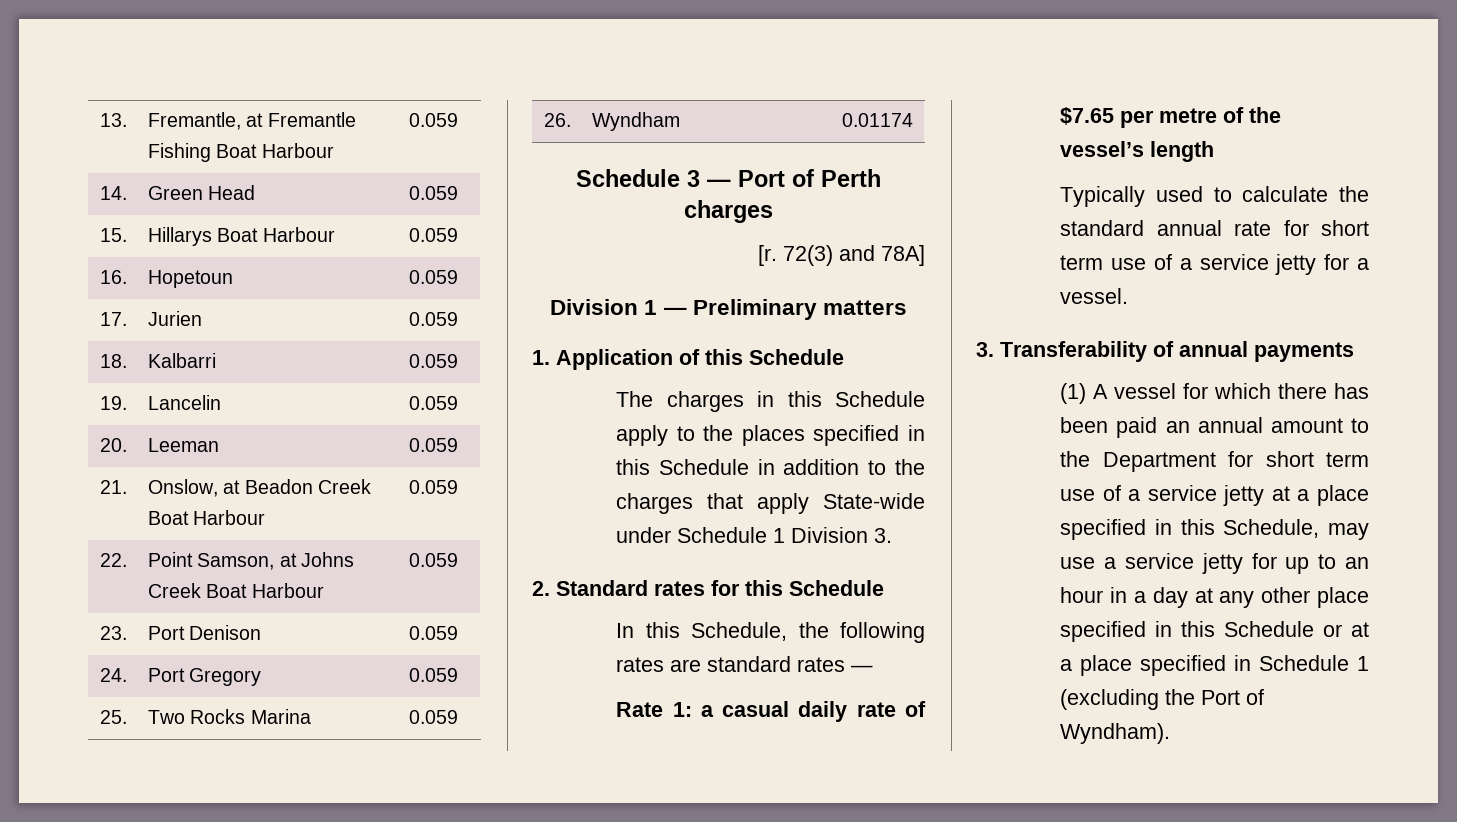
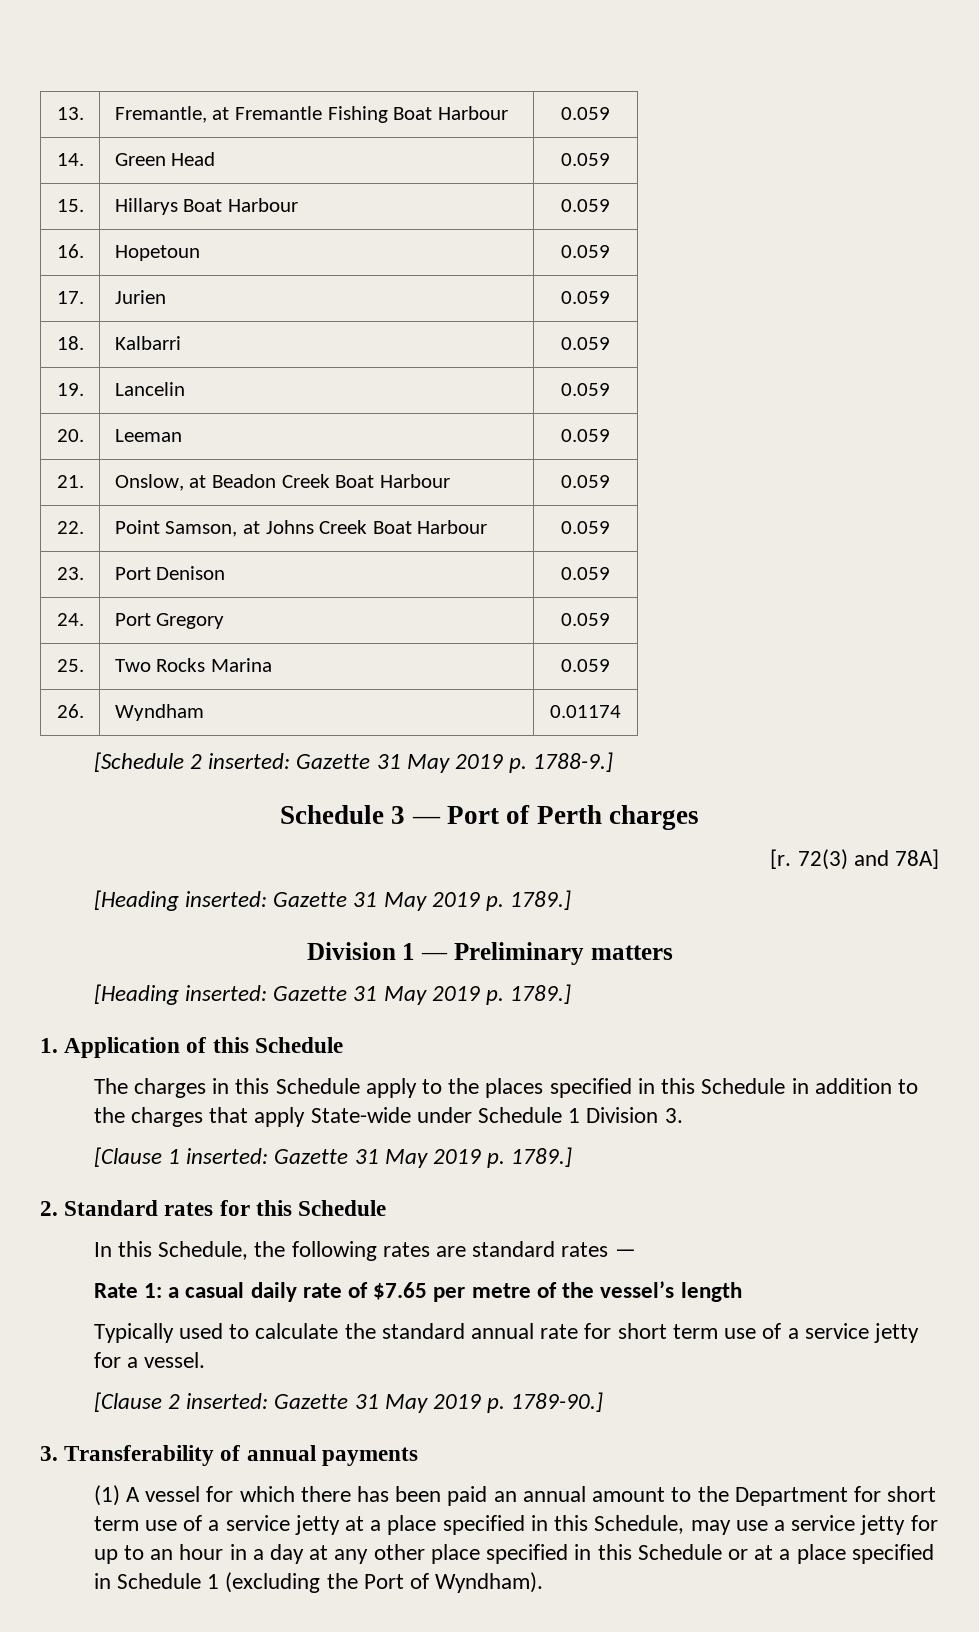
+ [Schedule 2 inserted: Gazette 31 May 2019 p. 1788-9.]
  72(3) and 78A]
+ [Heading inserted: Gazette 31 May 2019 p. 1789.]
  Division 1 — Preliminary matters
+ [Heading inserted: Gazette 31 May 2019 p. 1789.]
+ [Clause 1 inserted: Gazette 31 May 2019 p. 1789.]
+ [Clause 2 inserted: Gazette 31 May 2019 p. 1789-90.]

